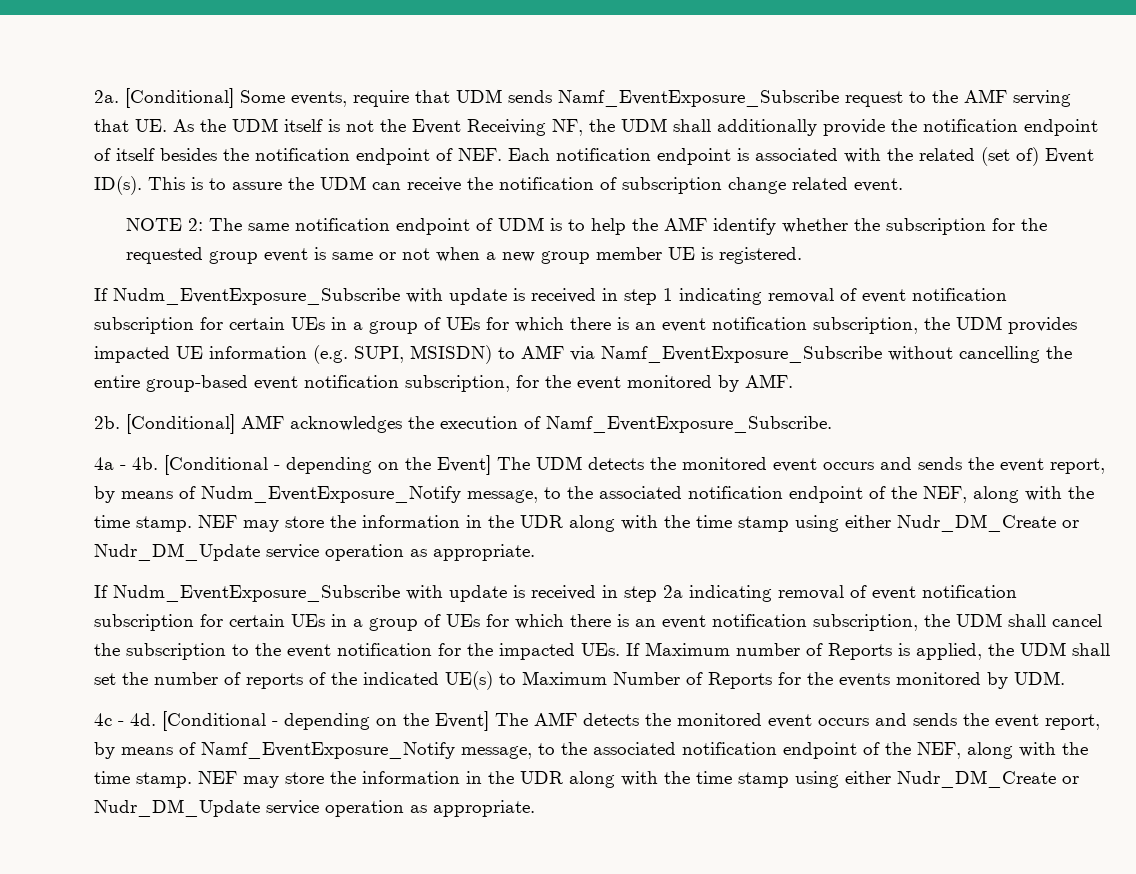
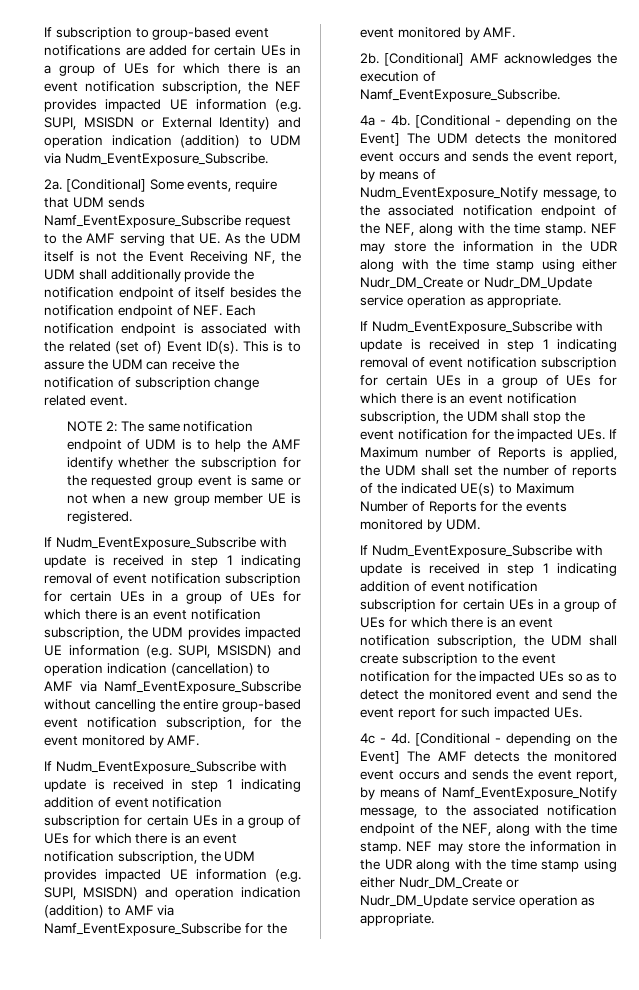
+ If subscription to group-based event notifications are added for certain UEs in a group of UEs for which there is an event notification subscription, the NEF provides impacted UE information (e.g. SUPI, MSISDN or External Identity) and operation indication (addition) to UDM via Nudm_EventExposure_Subscribe.
- If Nudm_EventExposure_Subscribe with update is received in step 1 indicating removal of event notification subscription for certain UEs in a group of UEs for which there is an event notification subscription, the UDM provides impacted UE information (e.g. SUPI, MSISDN) to AMF via Namf_EventExposure_Subscribe without cancelling the entire group-based event notification subscription, for the event monitored by AMF.
+ If Nudm_EventExposure_Subscribe with update is received in step 1 indicating removal of event notification subscription for certain UEs in a group of UEs for which there is an event notification subscription, the UDM provides impacted UE information (e.g. SUPI, MSISDN) and operation indication (cancellation) to AMF via Namf_EventExposure_Subscribe without cancelling the entire group-based event notification subscription, for the event monitored by AMF.
+ If Nudm_EventExposure_Subscribe with update is received in step 1 indicating addition of event notification subscription for certain UEs in a group of UEs for which there is an event notification subscription, the UDM provides impacted UE information (e.g. SUPI, MSISDN) and operation indication (addition) to AMF via Namf_EventExposure_Subscribe for the event monitored by AMF.
- If Nudm_EventExposure_Subscribe with update is received in step 2a indicating removal of event notification subscription for certain UEs in a group of UEs for which there is an event notification subscription, the UDM shall cancel the subscription to the event notification for the impacted UEs. If Maximum number of Reports is applied, the UDM shall set the number of reports of the indicated UE(s) to Maximum Number of Reports for the events monitored by UDM.
+ If Nudm_EventExposure_Subscribe with update is received in step 1 indicating removal of event notification subscription for certain UEs in a group of UEs for which there is an event notification subscription, the UDM shall stop the event notification for the impacted UEs. If Maximum number of Reports is applied, the UDM shall set the number of reports of the indicated UE(s) to Maximum Number of Reports for the events monitored by UDM.
+ If Nudm_EventExposure_Subscribe with update is received in step 1 indicating addition of event notification subscription for certain UEs in a group of UEs for which there is an event notification subscription, the UDM shall create subscription to the event notification for the impacted UEs so as to detect the monitored event and send the event report for such impacted UEs.

